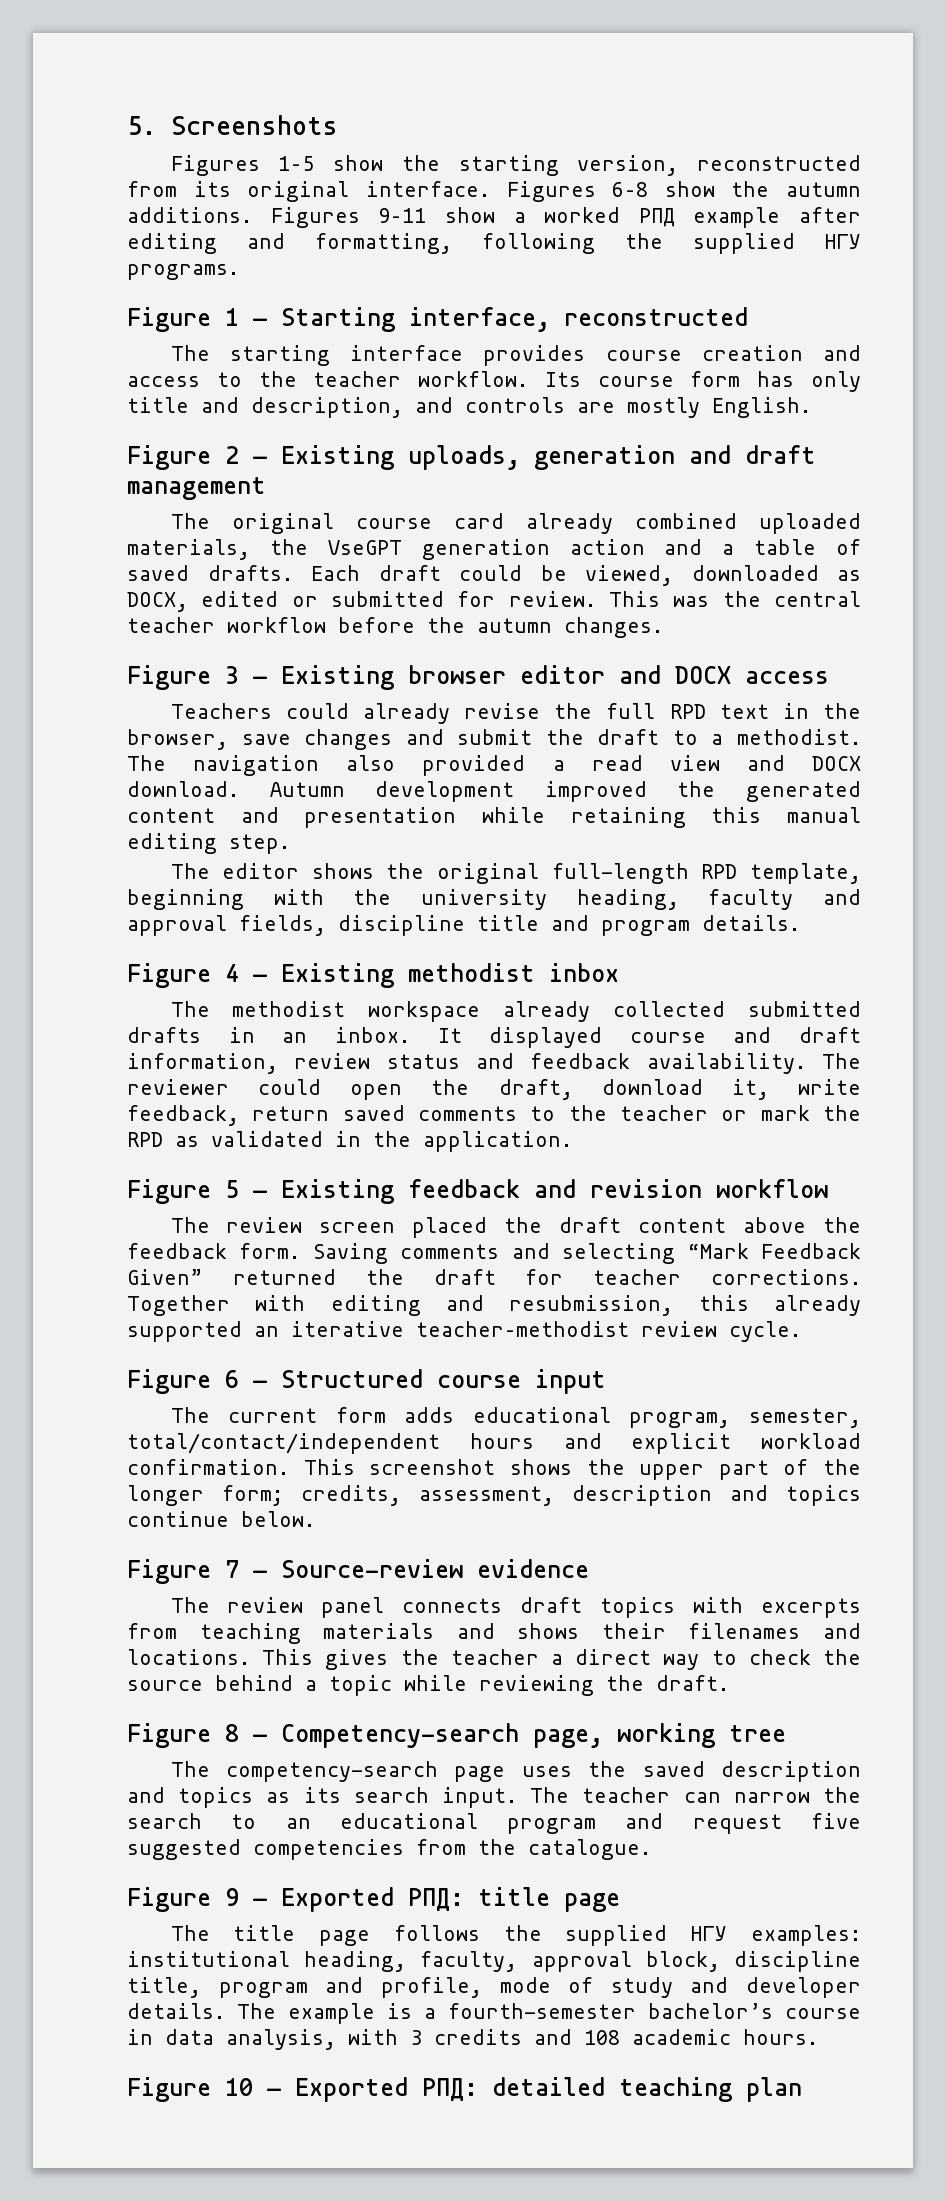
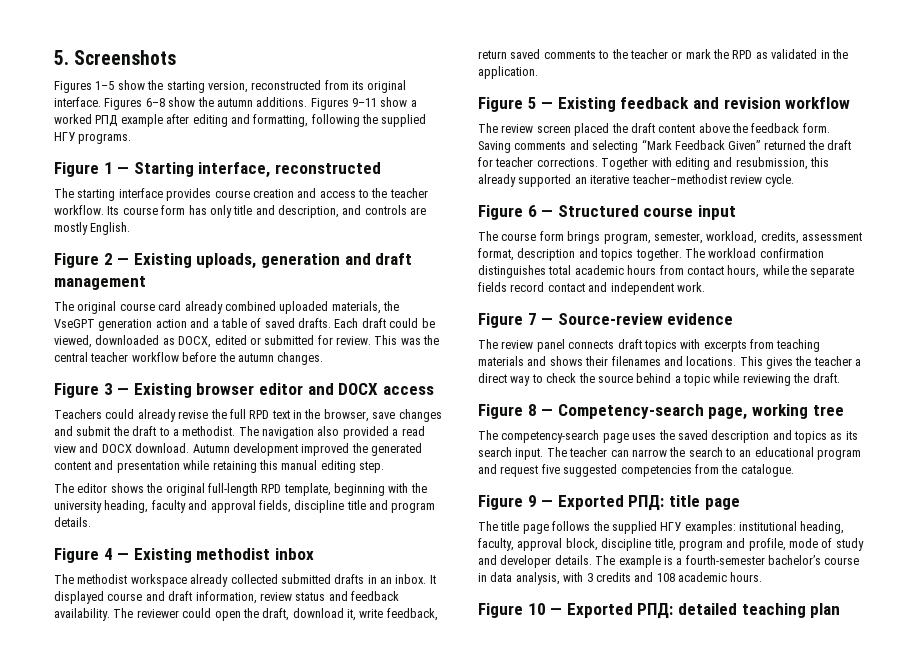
- The current form adds educational program, semester, total/contact/independent hours and explicit workload confirmation. This screenshot shows the upper part of the longer form; credits, assessment, description and topics continue below.
+ The course form brings program, semester, workload, credits, assessment format, description and topics together. The workload confirmation distinguishes total academic hours from contact hours, while the separate fields record contact and independent work.

